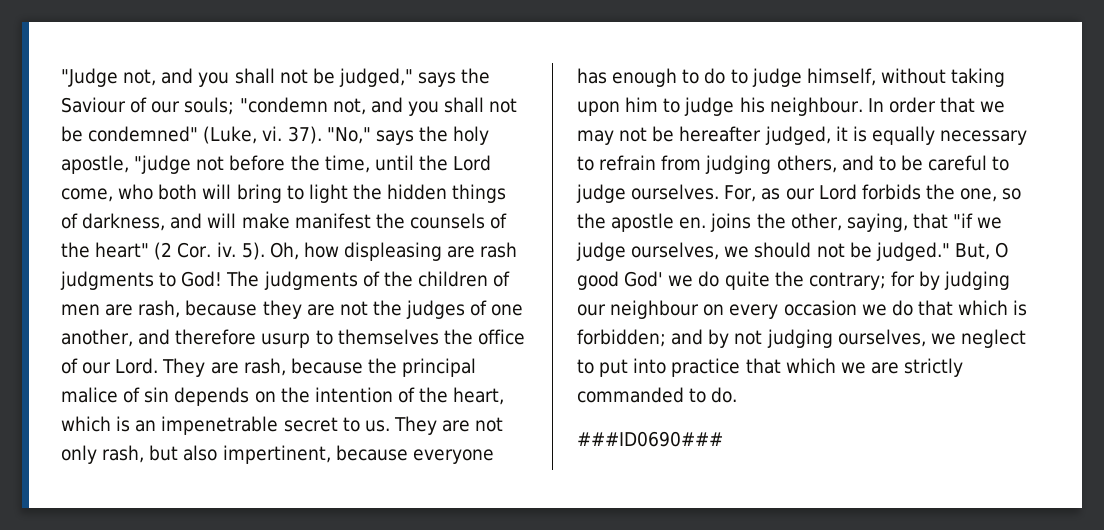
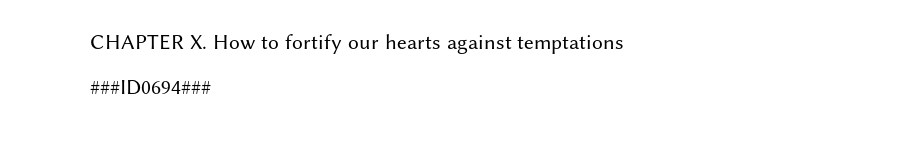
- "Judge not, and you shall not be judged," says the Saviour of our souls; "condemn not, and you shall not be condemned" (Luke, vi. 37). "No," says the holy apostle, "judge not before the time, until the Lord come, who both will bring to light the hidden things of darkness, and will make manifest the counsels of the heart" (2 Cor. iv. 5). Oh, how displeasing are rash judgments to God! The judgments of the children of men are rash, because they are not the judges of one another, and therefore usurp to themselves the office of our Lord. They are rash, because the principal malice of sin depends on the intention of the heart, which is an impenetrable secret to us. They are not only rash, but also impertinent, because everyone has enough to do to judge himself, without taking upon him to judge his neighbour. In order that we may not be hereafter judged, it is equally necessary to refrain from judging others, and to be careful to judge ourselves. For, as our Lord forbids the one, so the apostle en. joins the other, saying, that "if we judge ourselves, we should not be judged." But, O good God' we do quite the contrary; for by judging our neighbour on every occasion we do that which is forbidden; and by not judging ourselves, we neglect to put into practice that which we are strictly commanded to do.
- ###ID0690###
+ CHAPTER X. How to fortify our hearts against temptations
+ ###ID0694###

